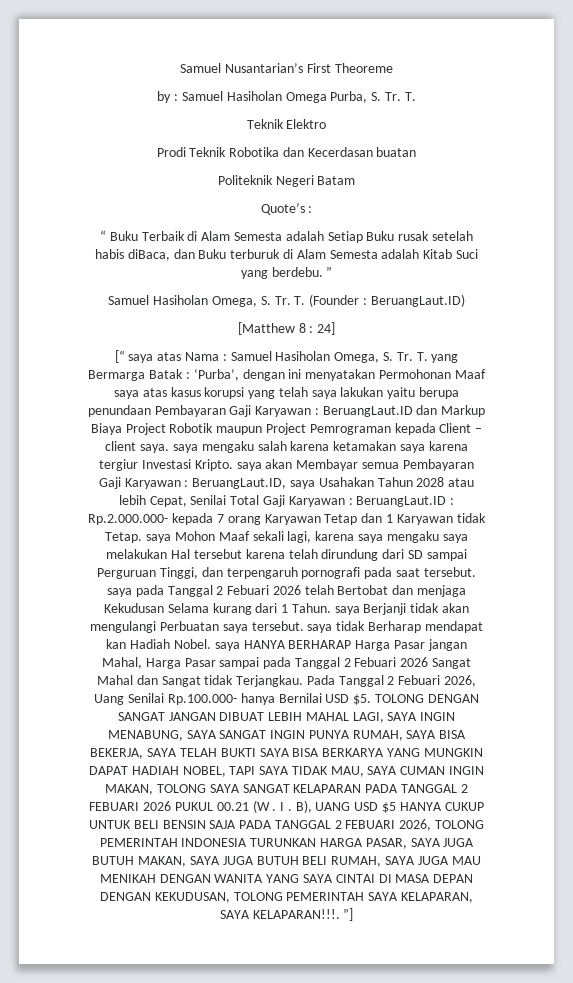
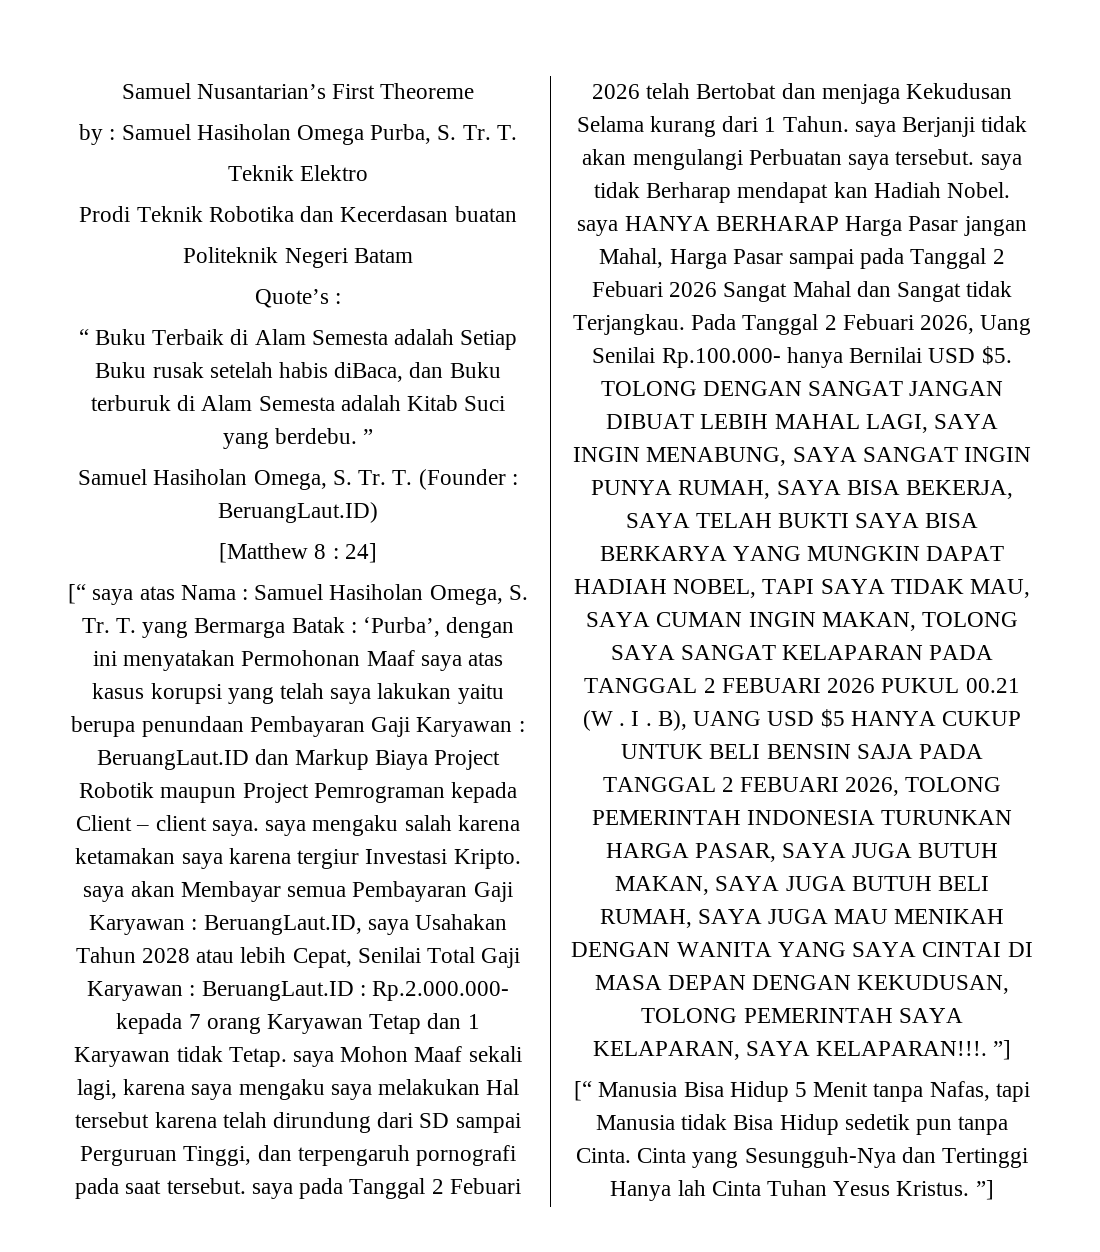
+ [“ Manusia Bisa Hidup 5 Menit tanpa Nafas, tapi Manusia tidak Bisa Hidup sedetik pun tanpa Cinta. Cinta yang Sesungguh-Nya dan Tertinggi Hanya lah Cinta Tuhan Yesus Kristus. ”]

